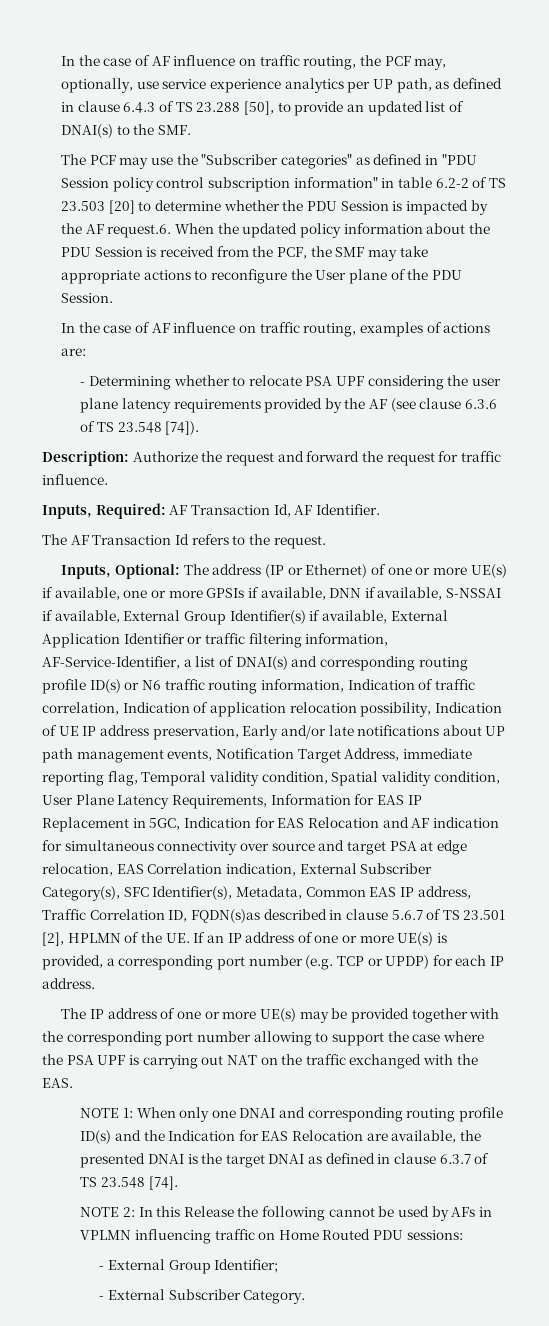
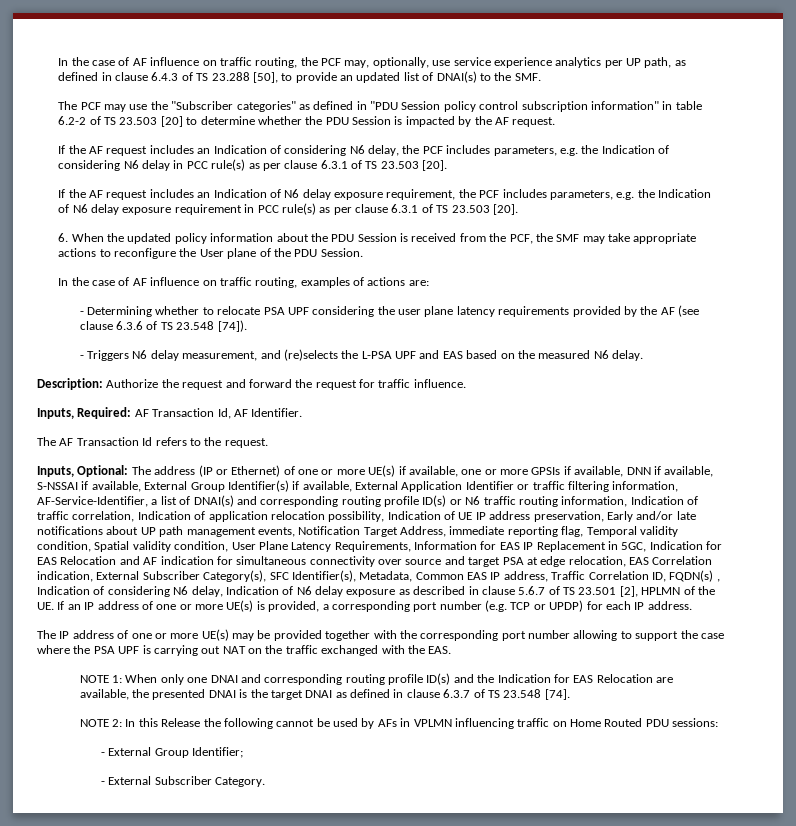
- The PCF may use the "Subscriber categories" as defined in "PDU Session policy control subscription information" in table 6.2-2 of TS 23.503 [20] to determine whether the PDU Session is impacted by the AF request.6. When the updated policy information about the PDU Session is received from the PCF, the SMF may take appropriate actions to reconfigure the User plane of the PDU Session.
+ The PCF may use the "Subscriber categories" as defined in "PDU Session policy control subscription information" in table 6.2-2 of TS 23.503 [20] to determine whether the PDU Session is impacted by the AF request.
+ If the AF request includes an Indication of considering N6 delay, the PCF includes parameters, e.g. the Indication of considering N6 delay in PCC rule(s) as per clause 6.3.1 of TS 23.503 [20].
+ If the AF request includes an Indication of N6 delay exposure requirement, the PCF includes parameters, e.g. the Indication of N6 delay exposure requirement in PCC rule(s) as per clause 6.3.1 of TS 23.503 [20].
+ 6. When the updated policy information about the PDU Session is received from the PCF, the SMF may take appropriate actions to reconfigure the User plane of the PDU Session.
+ - Triggers N6 delay measurement, and (re)selects the L-PSA UPF and EAS based on the measured N6 delay.
- The address (IP or Ethernet) of one or more UE(s) if available, one or more GPSIs if available, DNN if available, S-NSSAI if available, External Group Identifier(s) if available, External Application Identifier or traffic filtering information, AF-Service-Identifier, a list of DNAI(s) and corresponding routing profile ID(s) or N6 traffic routing information, Indication of traffic correlation, Indication of application relocation possibility, Indication of UE IP address preservation, Early and/or late notifications about UP path management events, Notification Target Address, immediate reporting flag, Temporal validity condition, Spatial validity condition, User Plane Latency Requirements, Information for EAS IP Replacement in 5GC, Indication for EAS Relocation and AF indication for simultaneous connectivity over source and target PSA at edge relocation, EAS Correlation indication, External Subscriber Category(s), SFC Identifier(s), Metadata, Common EAS IP address, Traffic Correlation ID, FQDN(s)as described in clause 5.6.7 of TS 23.501 [2], HPLMN of the UE. If an IP address of one or more UE(s) is provided, a corresponding port number (e.g. TCP or UPDP) for each IP address.
+ The address (IP or Ethernet) of one or more UE(s) if available, one or more GPSIs if available, DNN if available, S-NSSAI if available, External Group Identifier(s) if available, External Application Identifier or traffic filtering information, AF-Service-Identifier, a list of DNAI(s) and corresponding routing profile ID(s) or N6 traffic routing information, Indication of traffic correlation, Indication of application relocation possibility, Indication of UE IP address preservation, Early and/or late notifications about UP path management events, Notification Target Address, immediate reporting flag, Temporal validity condition, Spatial validity condition, User Plane Latency Requirements, Information for EAS IP Replacement in 5GC, Indication for EAS Relocation and AF indication for simultaneous connectivity over source and target PSA at edge relocation, EAS Correlation indication, External Subscriber Category(s), SFC Identifier(s), Metadata, Common EAS IP address, Traffic Correlation ID, FQDN(s) , Indication of considering N6 delay, Indication of N6 delay exposure as described in clause 5.6.7 of TS 23.501 [2], HPLMN of the UE. If an IP address of one or more UE(s) is provided, a corresponding port number (e.g. TCP or UPDP) for each IP address.

